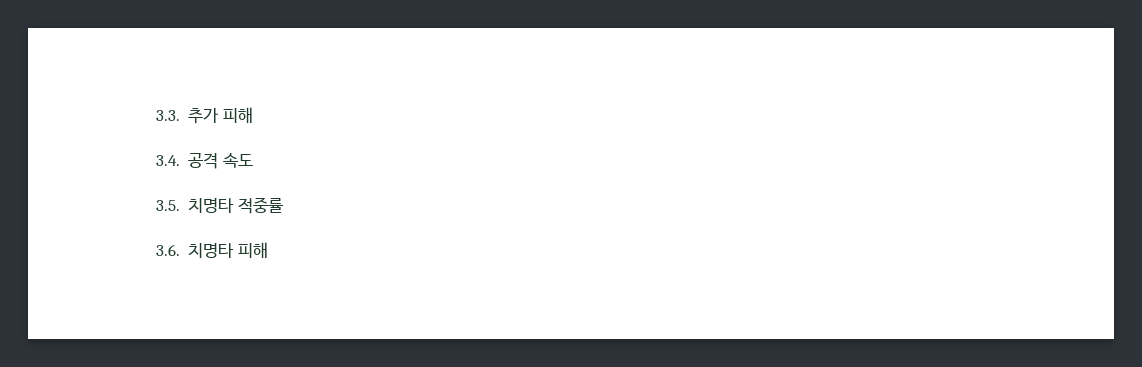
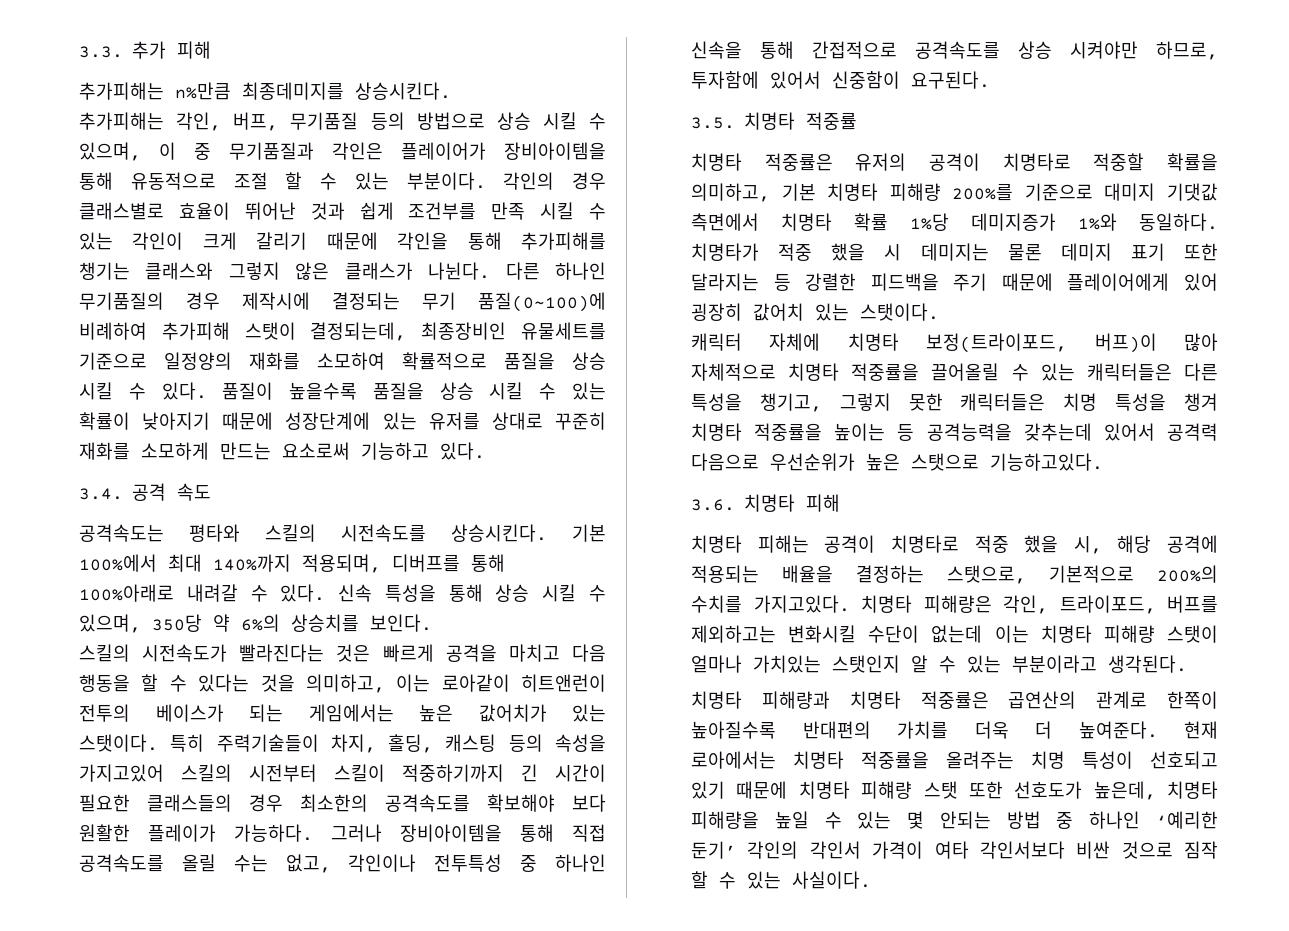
+ 추가피해는 n%만큼 최종데미지를 상승시킨다.
+ 추가피해는 각인, 버프, 무기품질 등의 방법으로 상승 시킬 수 있으며, 이 중 무기품질과 각인은 플레이어가 장비아이템을 통해 유동적으로 조절 할 수 있는 부분이다. 각인의 경우 클래스별로 효율이 뛰어난 것과 쉽게 조건부를 만족 시킬 수 있는 각인이 크게 갈리기 때문에 각인을 통해 추가피해를 챙기는 클래스와 그렇지 않은 클래스가 나뉜다. 다른 하나인 무기품질의 경우 제작시에 결정되는 무기 품질(0~100)에 비례하여 추가피해 스탯이 결정되는데, 최종장비인 유물세트를 기준으로 일정양의 재화를 소모하여 확률적으로 품질을 상승 시킬 수 있다. 품질이 높을수록 품질을 상승 시킬 수 있는 확률이 낮아지기 때문에 성장단계에 있는 유저를 상대로 꾸준히 재화를 소모하게 만드는 요소로써 기능하고 있다.
  3.4. 공격 속도
+ 공격속도는 평타와 스킬의 시전속도를 상승시킨다. 기본 100%에서 최대 140%까지 적용되며, 디버프를 통해 100%아래로 내려갈 수 있다. 신속 특성을 통해 상승 시킬 수 있으며, 350당 약 6%의 상승치를 보인다.
+ 스킬의 시전속도가 빨라진다는 것은 빠르게 공격을 마치고 다음 행동을 할 수 있다는 것을 의미하고, 이는 로아같이 히트앤런이 전투의 베이스가 되는 게임에서는 높은 값어치가 있는 스탯이다. 특히 주력기술들이 차지, 홀딩, 캐스팅 등의 속성을 가지고있어 스킬의 시전부터 스킬이 적중하기까지 긴 시간이 필요한 클래스들의 경우 최소한의 공격속도를 확보해야 보다 원활한 플레이가 가능하다. 그러나 장비아이템을 통해 직접 공격속도를 올릴 수는 없고, 각인이나 전투특성 중 하나인 신속을 통해 간접적으로 공격속도를 상승 시켜야만 하므로, 투자함에 있어서 신중함이 요구된다.
  3.5. 치명타 적중률
+ 치명타 적중률은 유저의 공격이 치명타로 적중할 확률을 의미하고, 기본 치명타 피해량 200%를 기준으로 대미지 기댓값 측면에서 치명타 확률 1%당 데미지증가 1%와 동일하다. 치명타가 적중 했을 시 데미지는 물론 데미지 표기 또한 달라지는 등 강렬한 피드백을 주기 때문에 플레이어에게 있어 굉장히 값어치 있는 스탯이다.
+ 캐릭터 자체에 치명타 보정(트라이포드, 버프)이 많아 자체적으로 치명타 적중률을 끌어올릴 수 있는 캐릭터들은 다른 특성을 챙기고, 그렇지 못한 캐릭터들은 치명 특성을 챙겨 치명타 적중률을 높이는 등 공격능력을 갖추는데 있어서 공격력 다음으로 우선순위가 높은 스탯으로 기능하고있다.
  3.6. 치명타 피해
+ 치명타 피해는 공격이 치명타로 적중 했을 시, 해당 공격에 적용되는 배율을 결정하는 스탯으로, 기본적으로 200%의 수치를 가지고있다. 치명타 피해량은 각인, 트라이포드, 버프를 제외하고는 변화시킬 수단이 없는데 이는 치명타 피해량 스탯이 얼마나 가치있는 스탯인지 알 수 있는 부분이라고 생각된다.
+ 치명타 피해량과 치명타 적중률은 곱연산의 관계로 한쪽이 높아질수록 반대편의 가치를 더욱 더 높여준다. 현재 로아에서는 치명타 적중률을 올려주는 치명 특성이 선호되고 있기 때문에 치명타 피햬량 스탯 또한 선호도가 높은데, 치명타 피해량을 높일 수 있는 몇 안되는 방법 중 하나인 ‘예리한 둔기’ 각인의 각인서 가격이 여타 각인서보다 비싼 것으로 짐작 할 수 있는 사실이다.

